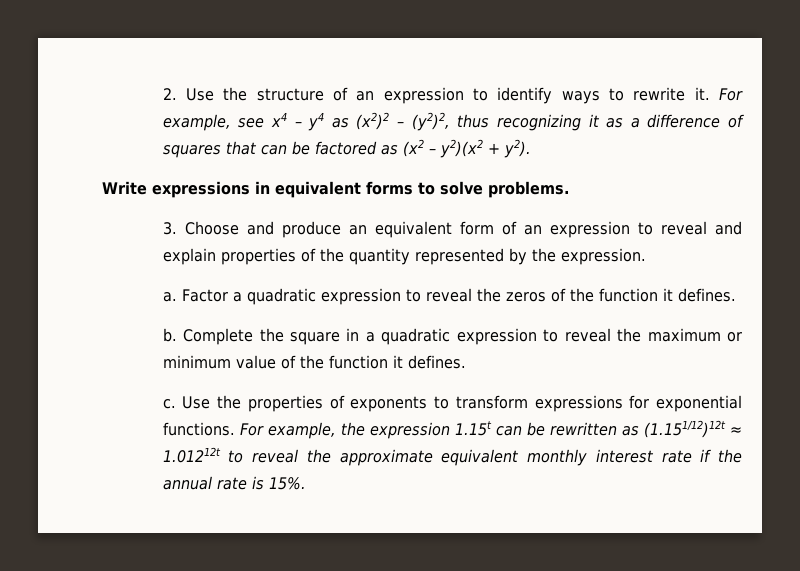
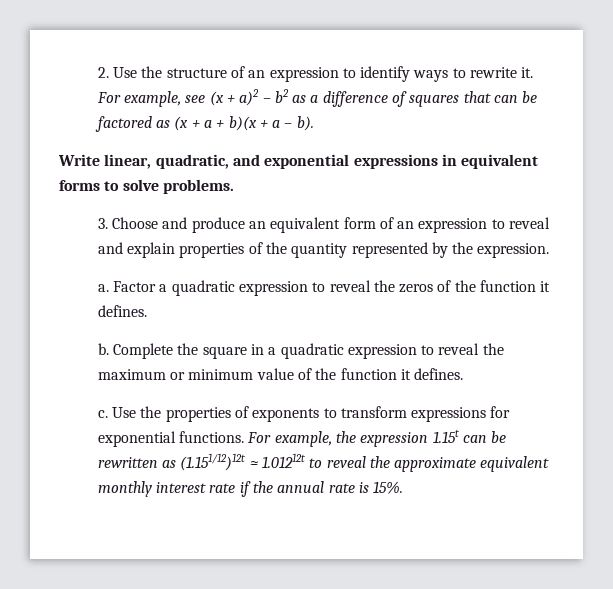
- For example, see x4 – y4 as (x2)2 – (y2)2, thus recognizing it as a difference of squares that can be factored as (x2 – y2)(x2 + y2).
- Write expressions in equivalent forms to solve problems.
+ For example, see (x + a)2 – b2 as a difference of squares that can be factored as (x + a + b)(x + a – b).
+ Write linear, quadratic, and exponential expressions in equivalent forms to solve problems.

